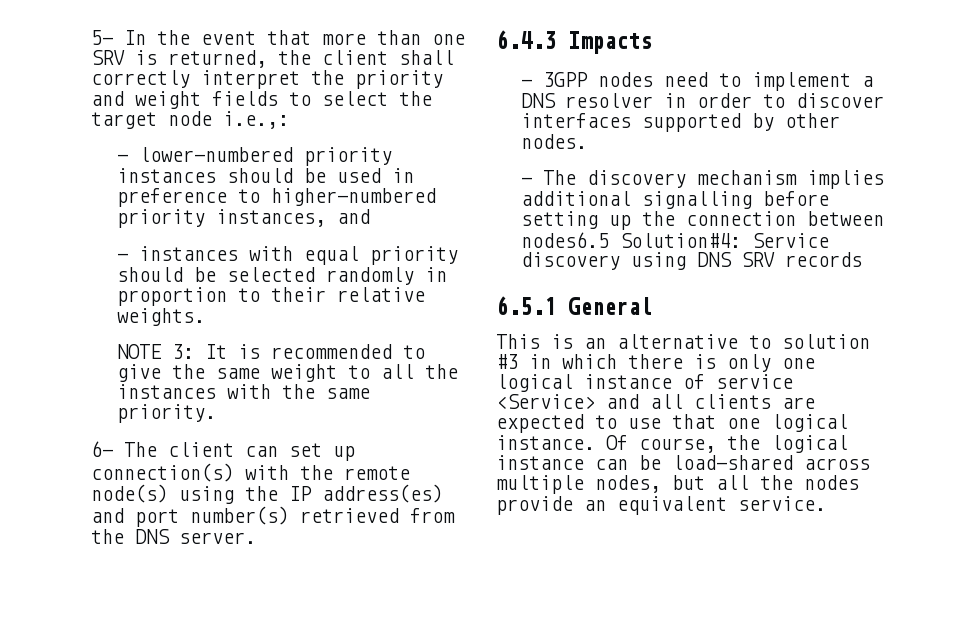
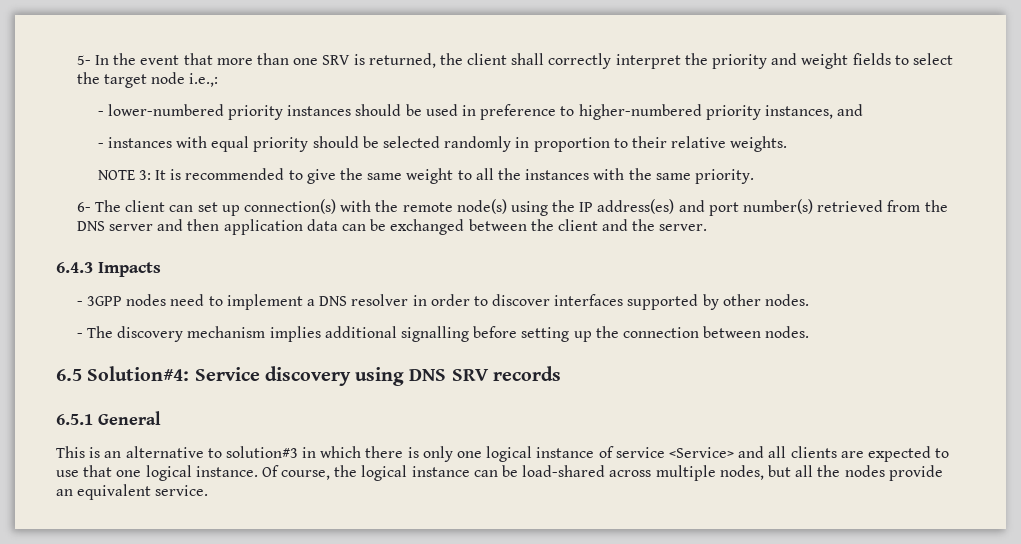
- 6- The client can set up connection(s) with the remote node(s) using the IP address(es) and port number(s) retrieved from the DNS server.
+ 6- The client can set up connection(s) with the remote node(s) using the IP address(es) and port number(s) retrieved from the DNS server and then application data can be exchanged between the client and the server.
- - The discovery mechanism implies additional signalling before setting up the connection between nodes6.5 Solution#4: Service discovery using DNS SRV records
+ - The discovery mechanism implies additional signalling before setting up the connection between nodes.
+ 6.5 Solution#4: Service discovery using DNS SRV records
- This is an alternative to solution #3 in which there is only one logical instance of service <Service> and all clients are expected to use that one logical instance.
+ This is an alternative to solution#3 in which there is only one logical instance of service <Service> and all clients are expected to use that one logical instance.

